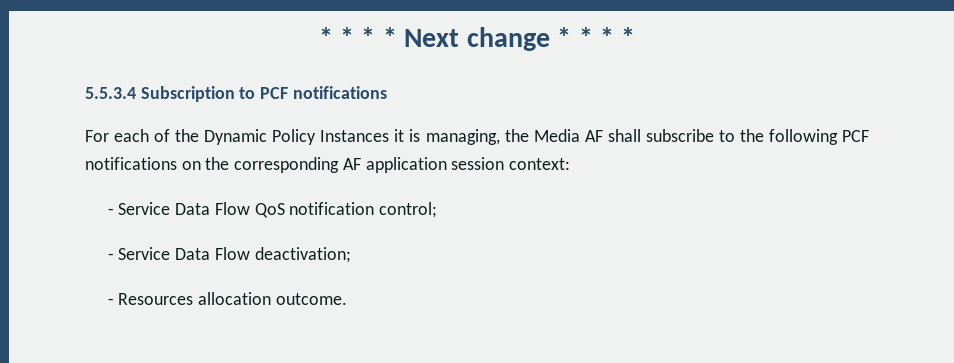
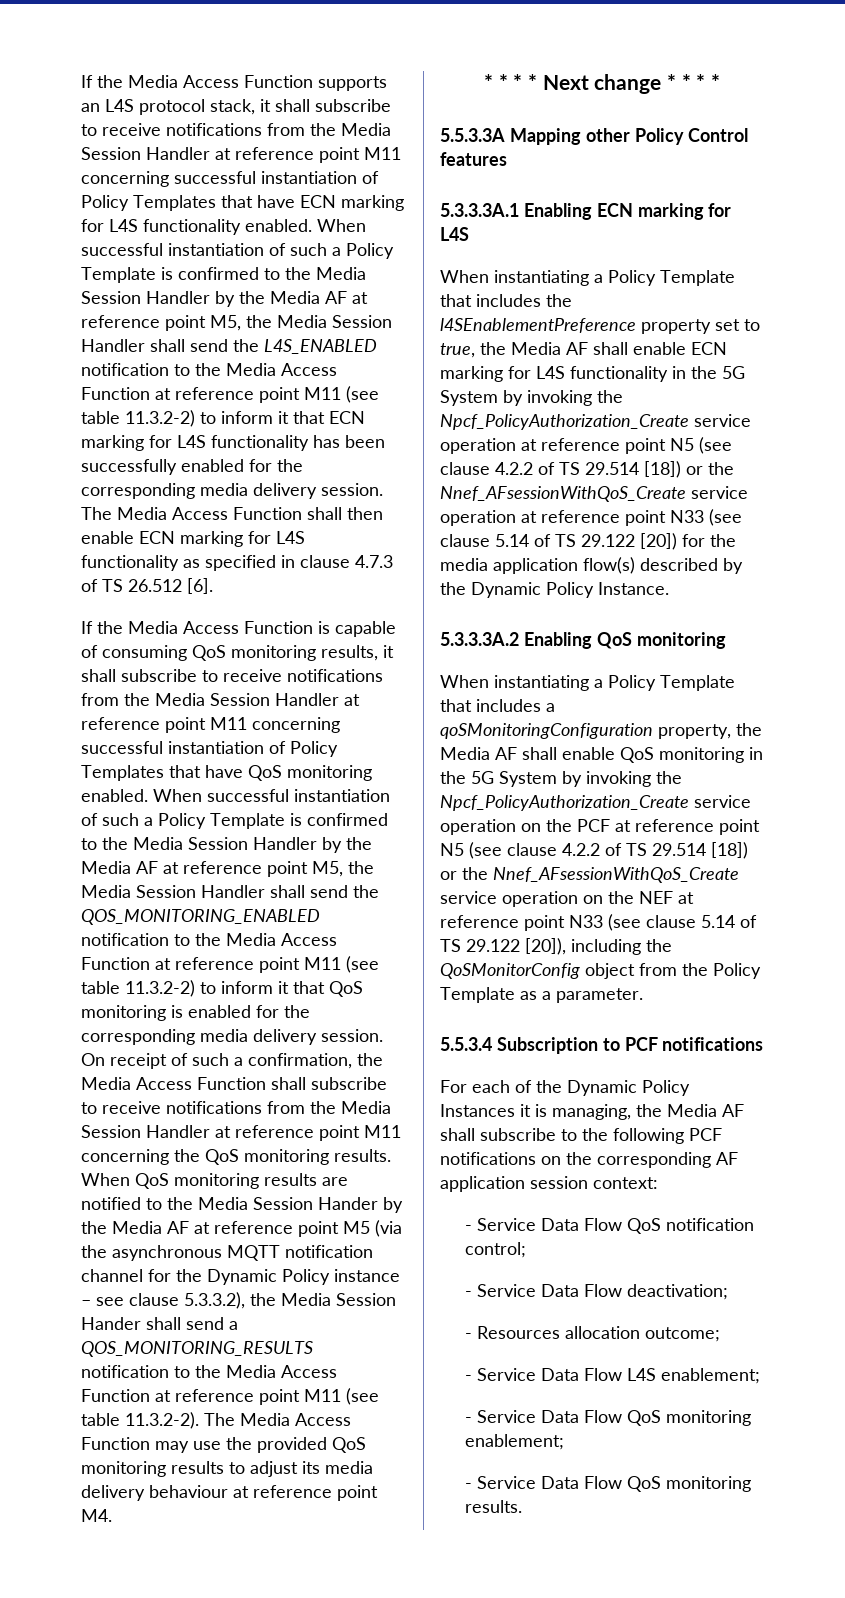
+ If the Media Access Function supports an L4S protocol stack, it shall subscribe to receive notifications from the Media Session Handler at reference point M11 concerning successful instantiation of Policy Templates that have ECN marking for L4S functionality enabled. When successful instantiation of such a Policy Template is confirmed to the Media Session Handler by the Media AF at reference point M5, the Media Session Handler shall send the L4S_ENABLED notification to the Media Access Function at reference point M11 (see table 11.3.2-2) to inform it that ECN marking for L4S functionality has been successfully enabled for the corresponding media delivery session. The Media Access Function shall then enable ECN marking for L4S functionality as specified in clause 4.7.3 of TS 26.512 [6].
+ If the Media Access Function is capable of consuming QoS monitoring results, it shall subscribe to receive notifications from the Media Session Handler at reference point M11 concerning successful instantiation of Policy Templates that have QoS monitoring enabled. When successful instantiation of such a Policy Template is confirmed to the Media Session Handler by the Media AF at reference point M5, the Media Session Handler shall send the QOS_MONITORING_ENABLED notification to the Media Access Function at reference point M11 (see table 11.3.2-2) to inform it that QoS monitoring is enabled for the corresponding media delivery session. On receipt of such a confirmation, the Media Access Function shall subscribe to receive notifications from the Media Session Handler at reference point M11 concerning the QoS monitoring results. When QoS monitoring results are notified to the Media Session Hander by the Media AF at reference point M5 (via the asynchronous MQTT notification channel for the Dynamic Policy instance – see clause 5.3.3.2), the Media Session Hander shall send a QOS_MONITORING_RESULTS notification to the Media Access Function at reference point M11 (see table 11.3.2-2). The Media Access Function may use the provided QoS monitoring results to adjust its media delivery behaviour at reference point M4.
+ 5.5.3.3A Mapping other Policy Control features
+ 5.3.3.3A.1 Enabling ECN marking for L4S
+ When instantiating a Policy Template that includes the l4SEnablementPreference property set to true, the Media AF shall enable ECN marking for L4S functionality in the 5G System by invoking the Npcf_PolicyAuthorization_Create service operation at reference point N5 (see clause 4.2.2 of TS 29.514 [18]) or the Nnef_AFsessionWithQoS_Create service operation at reference point N33 (see clause 5.14 of TS 29.122 [20]) for the media application flow(s) described by the Dynamic Policy Instance.
+ 5.3.3.3A.2 Enabling QoS monitoring
+ When instantiating a Policy Template that includes a qoSMonitoringConfiguration property, the Media AF shall enable QoS monitoring in the 5G System by invoking the Npcf_PolicyAuthorization_Create service operation on the PCF at reference point N5 (see clause 4.2.2 of TS 29.514 [18]) or the Nnef_AFsessionWithQoS_Create service operation on the NEF at reference point N33 (see clause 5.14 of TS 29.122 [20]), including the QoSMonitorConfig object from the Policy Template as a parameter.
- - Resources allocation outcome.
+ - Resources allocation outcome;
+ - Service Data Flow L4S enablement;
+ - Service Data Flow QoS monitoring enablement;
+ - Service Data Flow QoS monitoring results.

